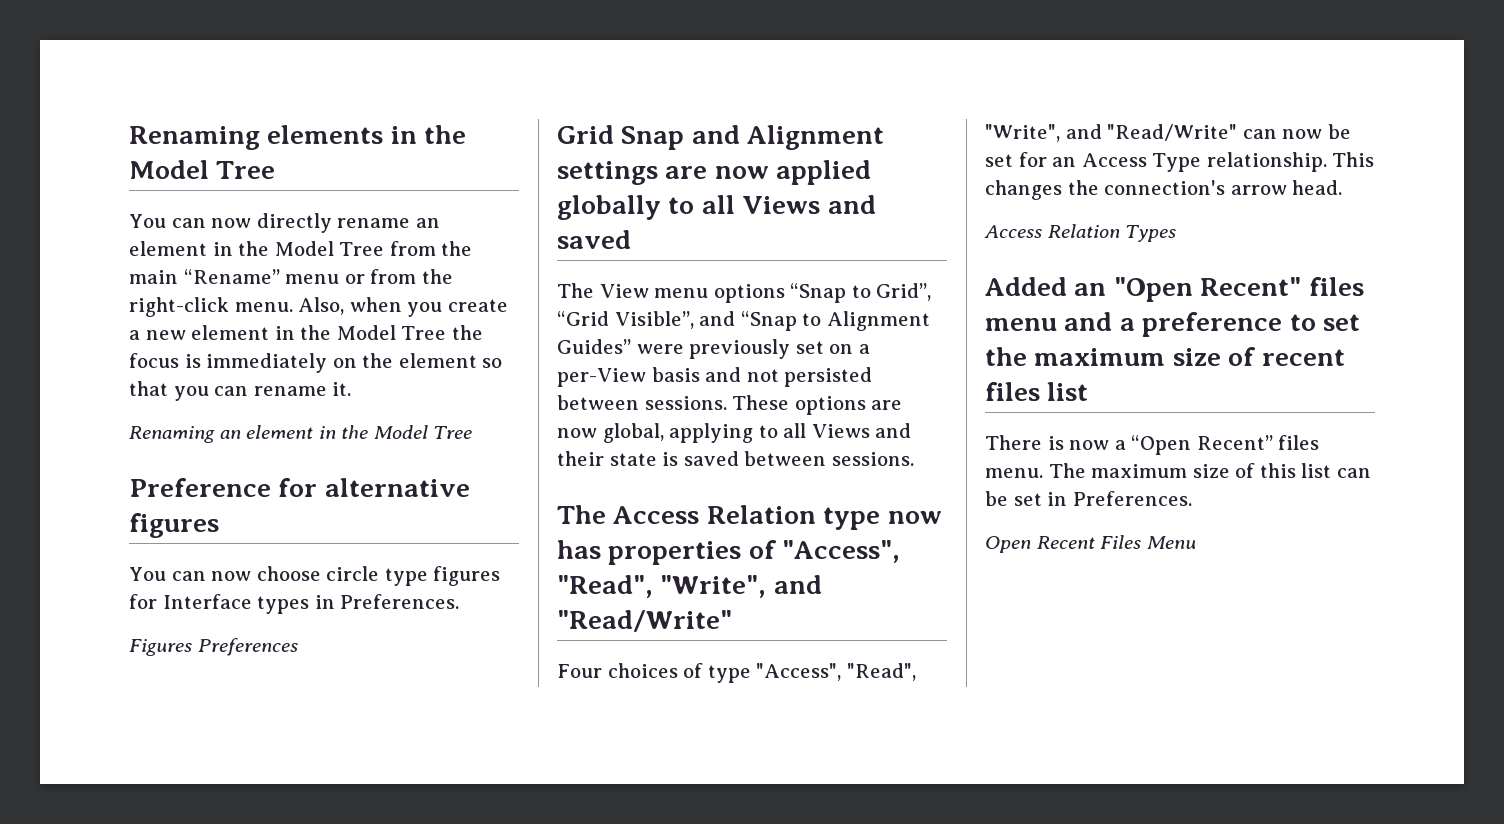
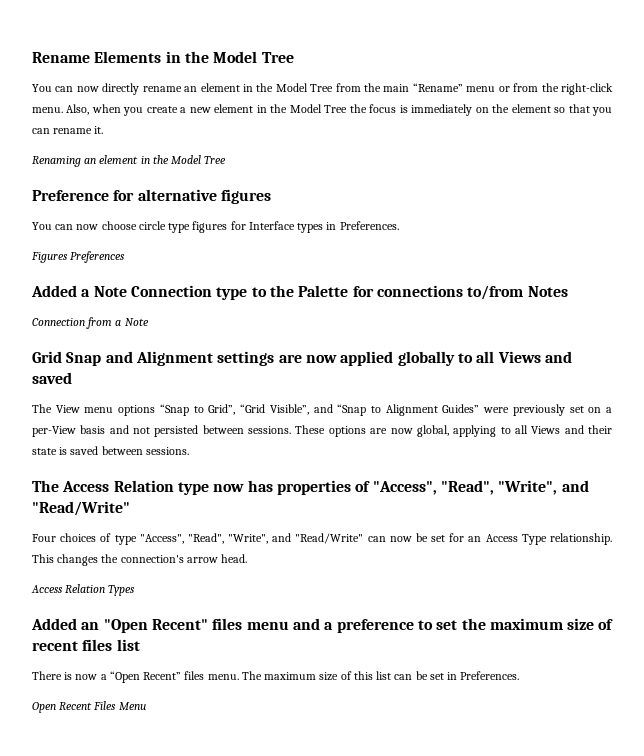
- Renaming elements in the Model Tree
+ Rename Elements in the Model Tree
+ Added a Note Connection type to the Palette for connections to/from Notes
+ Connection from a Note

